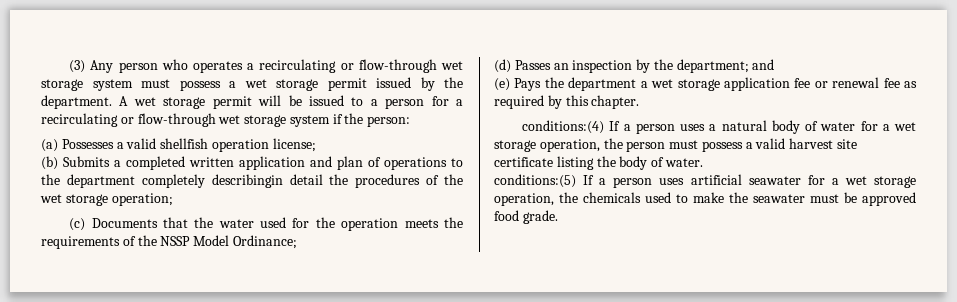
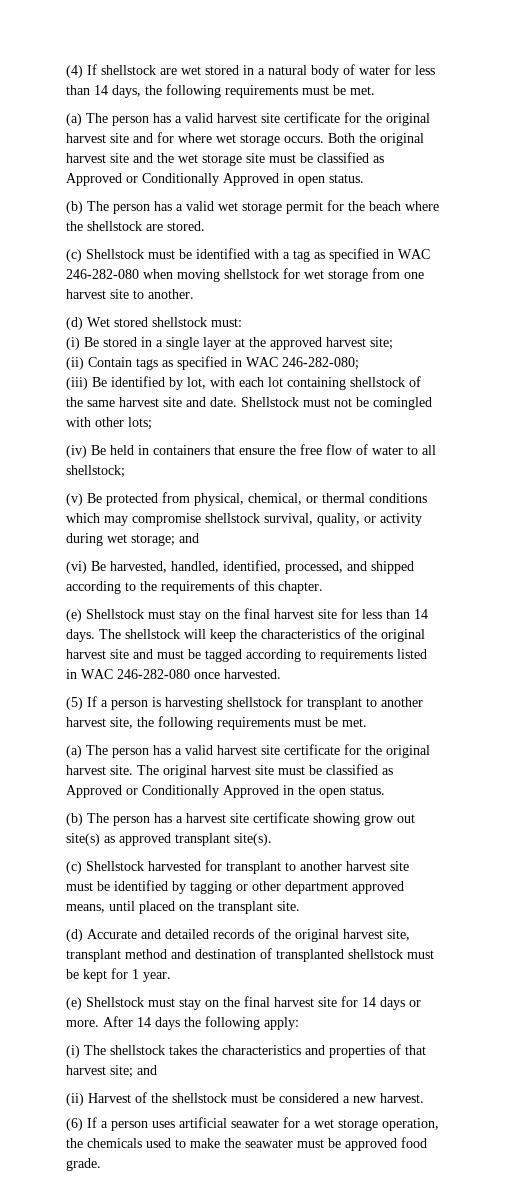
- (3) Any person who operates a recirculating or flow-through wet storage system must possess a wet storage permit issued by the department. A wet storage permit will be issued to a person for a recirculating or flow-through wet storage system if the person:
- (a) Possesses a valid shellfish operation license;
- (b) Submits a completed written application and plan of operations to the department completely describingin detail the procedures of the wet storage operation;
- (c) Documents that the water used for the operation meets the requirements of the NSSP Model Ordinance;
- (d) Passes an inspection by the department; and
- (e) Pays the department a wet storage application fee or renewal fee as required by this chapter.
- conditions:(4) If a person uses a natural body of water for a wet storage operation, the person must possess a valid harvest site certificate listing the body of water.
- conditions:(5) If a person uses artificial seawater for a wet storage operation, the chemicals used to make the seawater must be approved food grade.
+ (4) If shellstock are wet stored in a natural body of water for less than 14 days, the following requirements must be met.
+ (a) The person has a valid harvest site certificate for the original harvest site and for where wet storage occurs. Both the original harvest site and the wet storage site must be classified as Approved or Conditionally Approved in open status.
+ (b) The person has a valid wet storage permit for the beach where the shellstock are stored.
+ (c) Shellstock must be identified with a tag as specified in WAC 246-282-080 when moving shellstock for wet storage from one harvest site to another.
+ (d) Wet stored shellstock must:
+ (i) Be stored in a single layer at the approved harvest site;
+ (ii) Contain tags as specified in WAC 246-282-080;
+ (iii) Be identified by lot, with each lot containing shellstock of the same harvest site and date. Shellstock must not be comingled with other lots;
+ (iv) Be held in containers that ensure the free flow of water to all shellstock;
+ (v) Be protected from physical, chemical, or thermal conditions which may compromise shellstock survival, quality, or activity during wet storage; and
+ (vi) Be harvested, handled, identified, processed, and shipped according to the requirements of this chapter.
+ (e) Shellstock must stay on the final harvest site for less than 14 days. The shellstock will keep the characteristics of the original harvest site and must be tagged according to requirements listed in WAC 246-282-080 once harvested.
+ (5) If a person is harvesting shellstock for transplant to another harvest site, the following requirements must be met.
+ (a) The person has a valid harvest site certificate for the original harvest site. The original harvest site must be classified as Approved or Conditionally Approved in the open status.
+ (b) The person has a harvest site certificate showing grow out site(s) as approved transplant site(s).
+ (c) Shellstock harvested for transplant to another harvest site must be identified by tagging or other department approved means, until placed on the transplant site.
+ (d) Accurate and detailed records of the original harvest site, transplant method and destination of transplanted shellstock must be kept for 1 year.
+ (e) Shellstock must stay on the final harvest site for 14 days or more. After 14 days the following apply:
+ (i) The shellstock takes the characteristics and properties of that harvest site; and
+ (ii) Harvest of the shellstock must be considered a new harvest.
+ (6) If a person uses artificial seawater for a wet storage operation, the chemicals used to make the seawater must be approved food grade.

